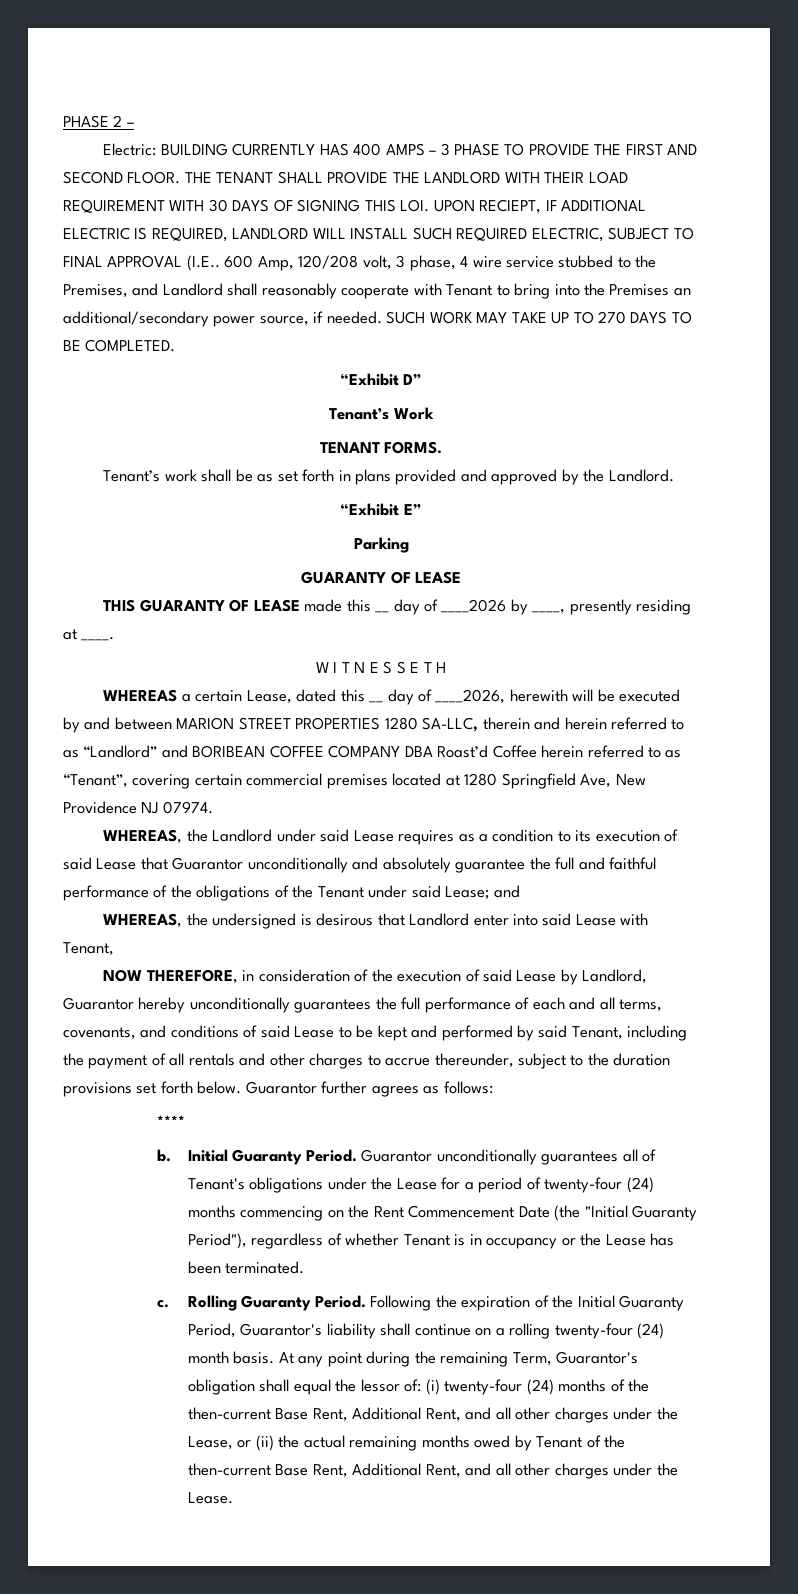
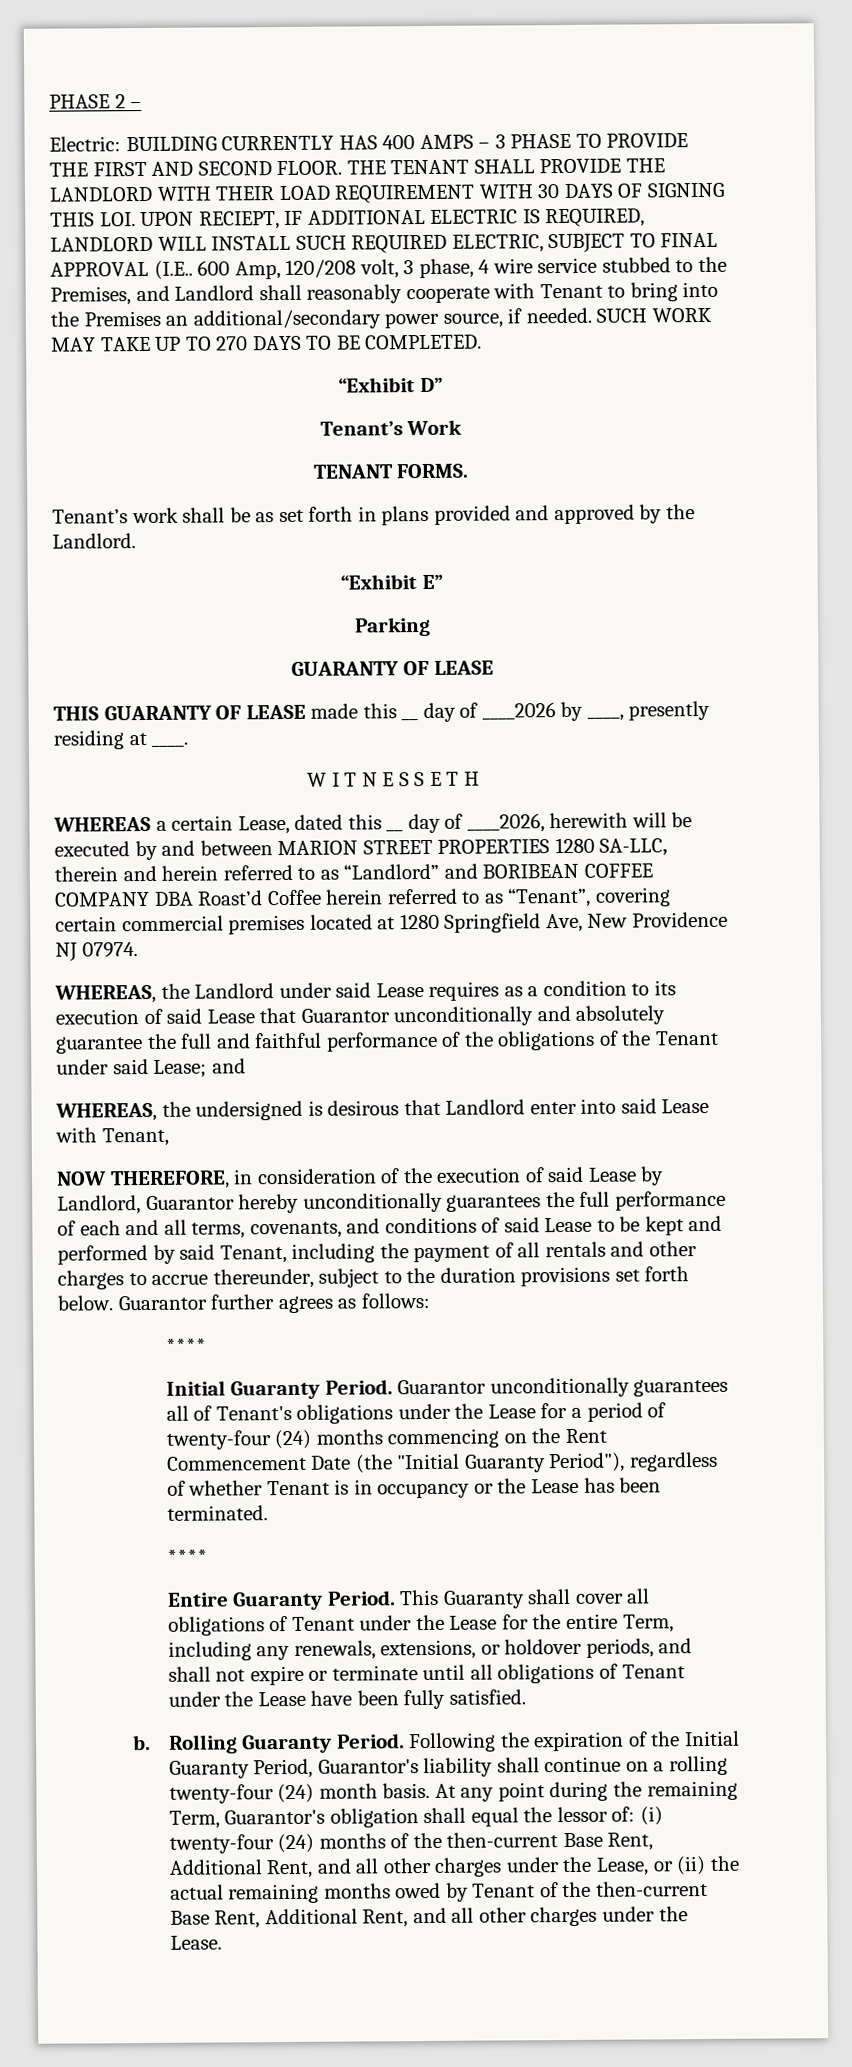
- b.
  Guarantor unconditionally guarantees all of Tenant's obligations under the Lease for a period of twenty-four (24) months commencing on the Rent Commencement Date (the "Initial Guaranty Period"), regardless of whether Tenant is in occupancy or the Lease has been terminated.
- c.
+ ****
+ Entire Guaranty Period. This Guaranty shall cover all obligations of Tenant under the Lease for the entire Term, including any renewals, extensions, or holdover periods, and shall not expire or terminate until all obligations of Tenant under the Lease have been fully satisfied.
+ b.

